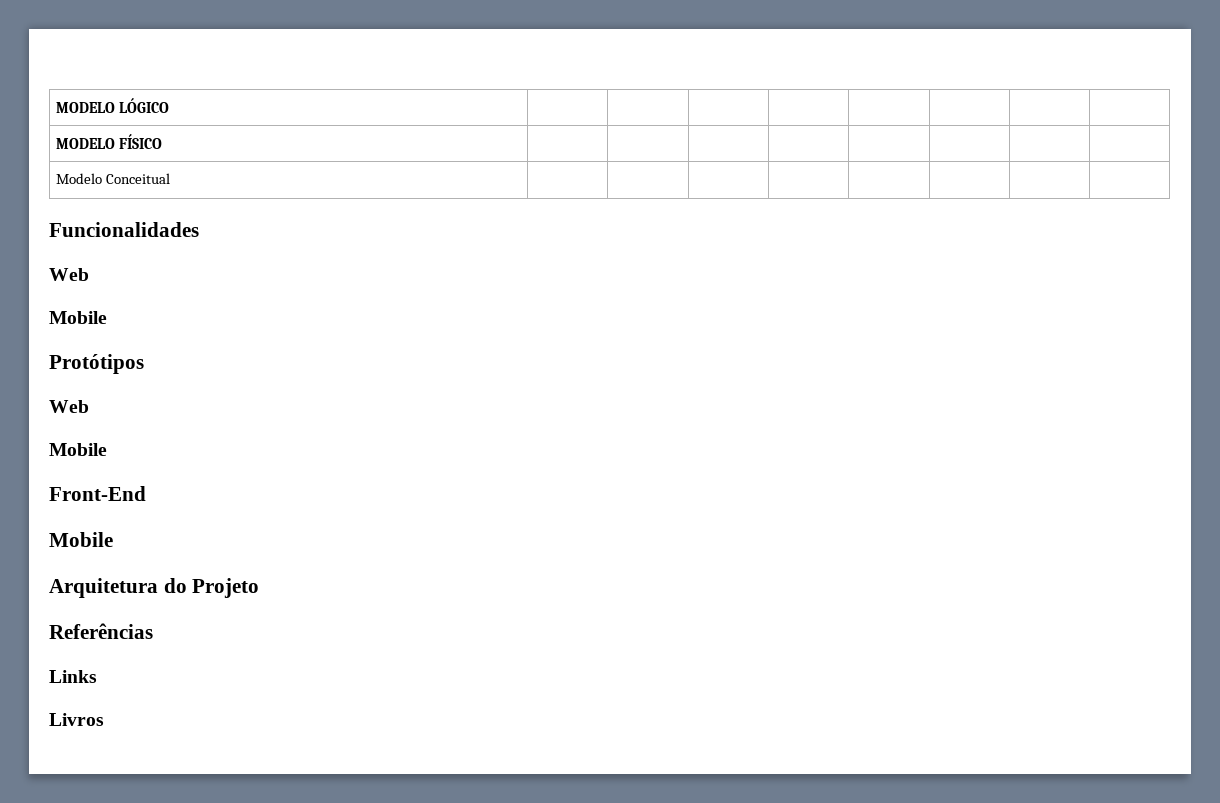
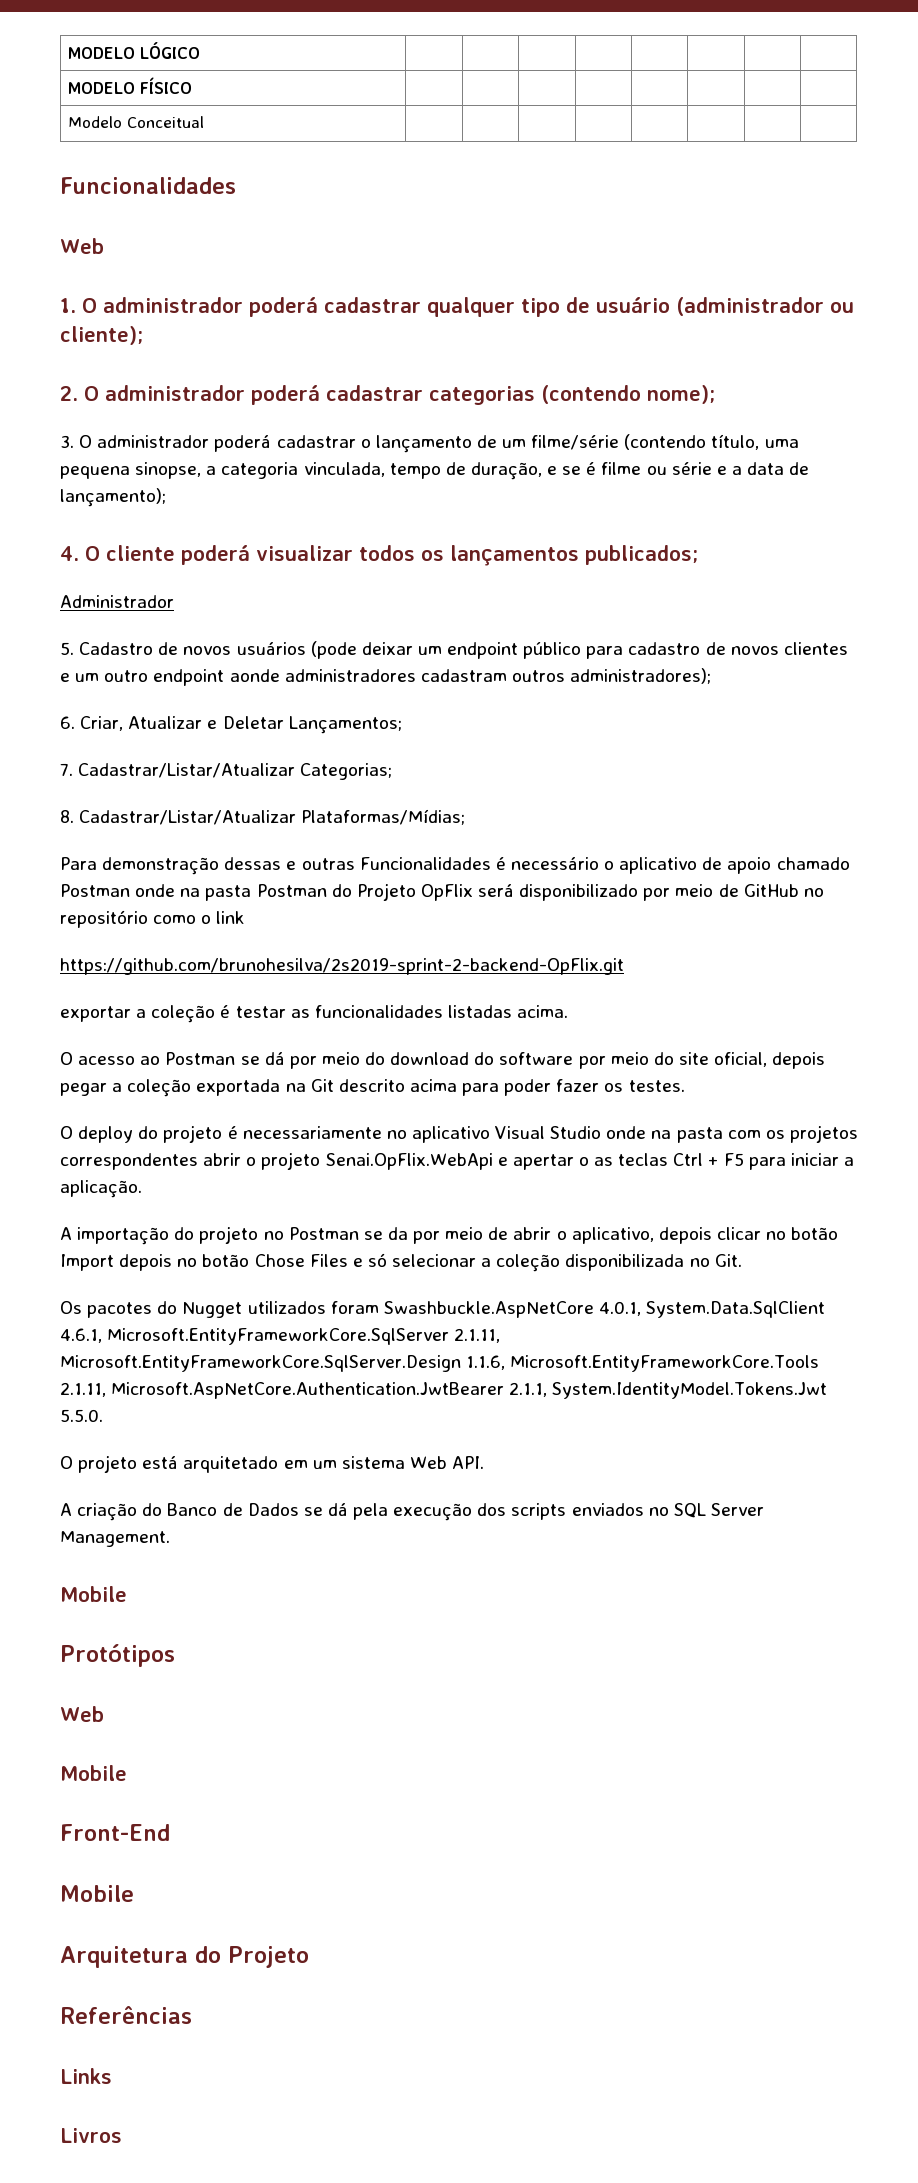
+ 1. O administrador poderá cadastrar qualquer tipo de usuário (administrador ou cliente);
+ 2. O administrador poderá cadastrar categorias (contendo nome);
+ 3. O administrador poderá cadastrar o lançamento de um filme/série (contendo título, uma pequena sinopse, a categoria vinculada, tempo de duração, e se é filme ou série e a data de lançamento);
+ 4. O cliente poderá visualizar todos os lançamentos publicados;
+ Administrador
+ 5. Cadastro de novos usuários (pode deixar um endpoint público para cadastro de novos clientes e um outro endpoint aonde administradores cadastram outros administradores);
+ 6. Criar, Atualizar e Deletar Lançamentos;
+ 7. Cadastrar/Listar/Atualizar Categorias;
+ 8. Cadastrar/Listar/Atualizar Plataformas/Mídias;
+ Para demonstração dessas e outras Funcionalidades é necessário o aplicativo de apoio chamado Postman onde na pasta Postman do Projeto OpFlix será disponibilizado por meio de GitHub no repositório como o link
+ https://github.com/brunohesilva/2s2019-sprint-2-backend-OpFlix.git
+ exportar a coleção é testar as funcionalidades listadas acima.
+ O acesso ao Postman se dá por meio do download do software por meio do site oficial, depois pegar a coleção exportada na Git descrito acima para poder fazer os testes.
+ O deploy do projeto é necessariamente no aplicativo Visual Studio onde na pasta com os projetos correspondentes abrir o projeto Senai.OpFlix.WebApi e apertar o as teclas Ctrl + F5 para iniciar a aplicação.
+ A importação do projeto no Postman se da por meio de abrir o aplicativo, depois clicar no botão Import depois no botão Chose Files e só selecionar a coleção disponibilizada no Git.
+ Os pacotes do Nugget utilizados foram Swashbuckle.AspNetCore 4.0.1, System.Data.SqlClient 4.6.1, Microsoft.EntityFrameworkCore.SqlServer 2.1.11, Microsoft.EntityFrameworkCore.SqlServer.Design 1.1.6, Microsoft.EntityFrameworkCore.Tools 2.1.11, Microsoft.AspNetCore.Authentication.JwtBearer 2.1.1, System.IdentityModel.Tokens.Jwt 5.5.0.
+ O projeto está arquitetado em um sistema Web API.
+ A criação do Banco de Dados se dá pela execução dos scripts enviados no SQL Server Management.

